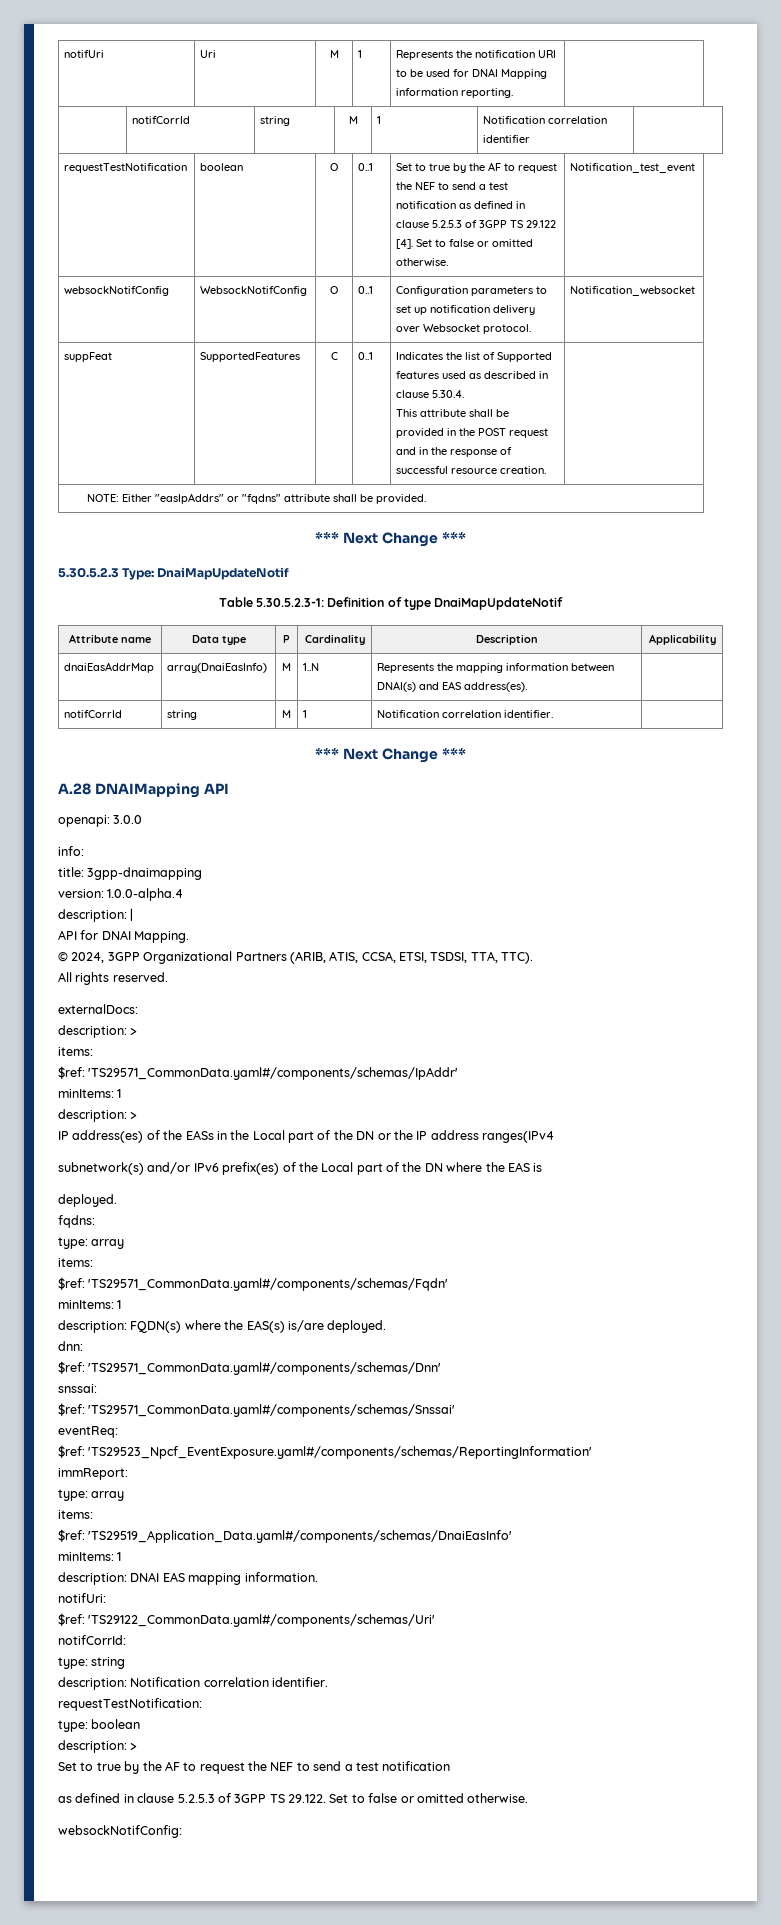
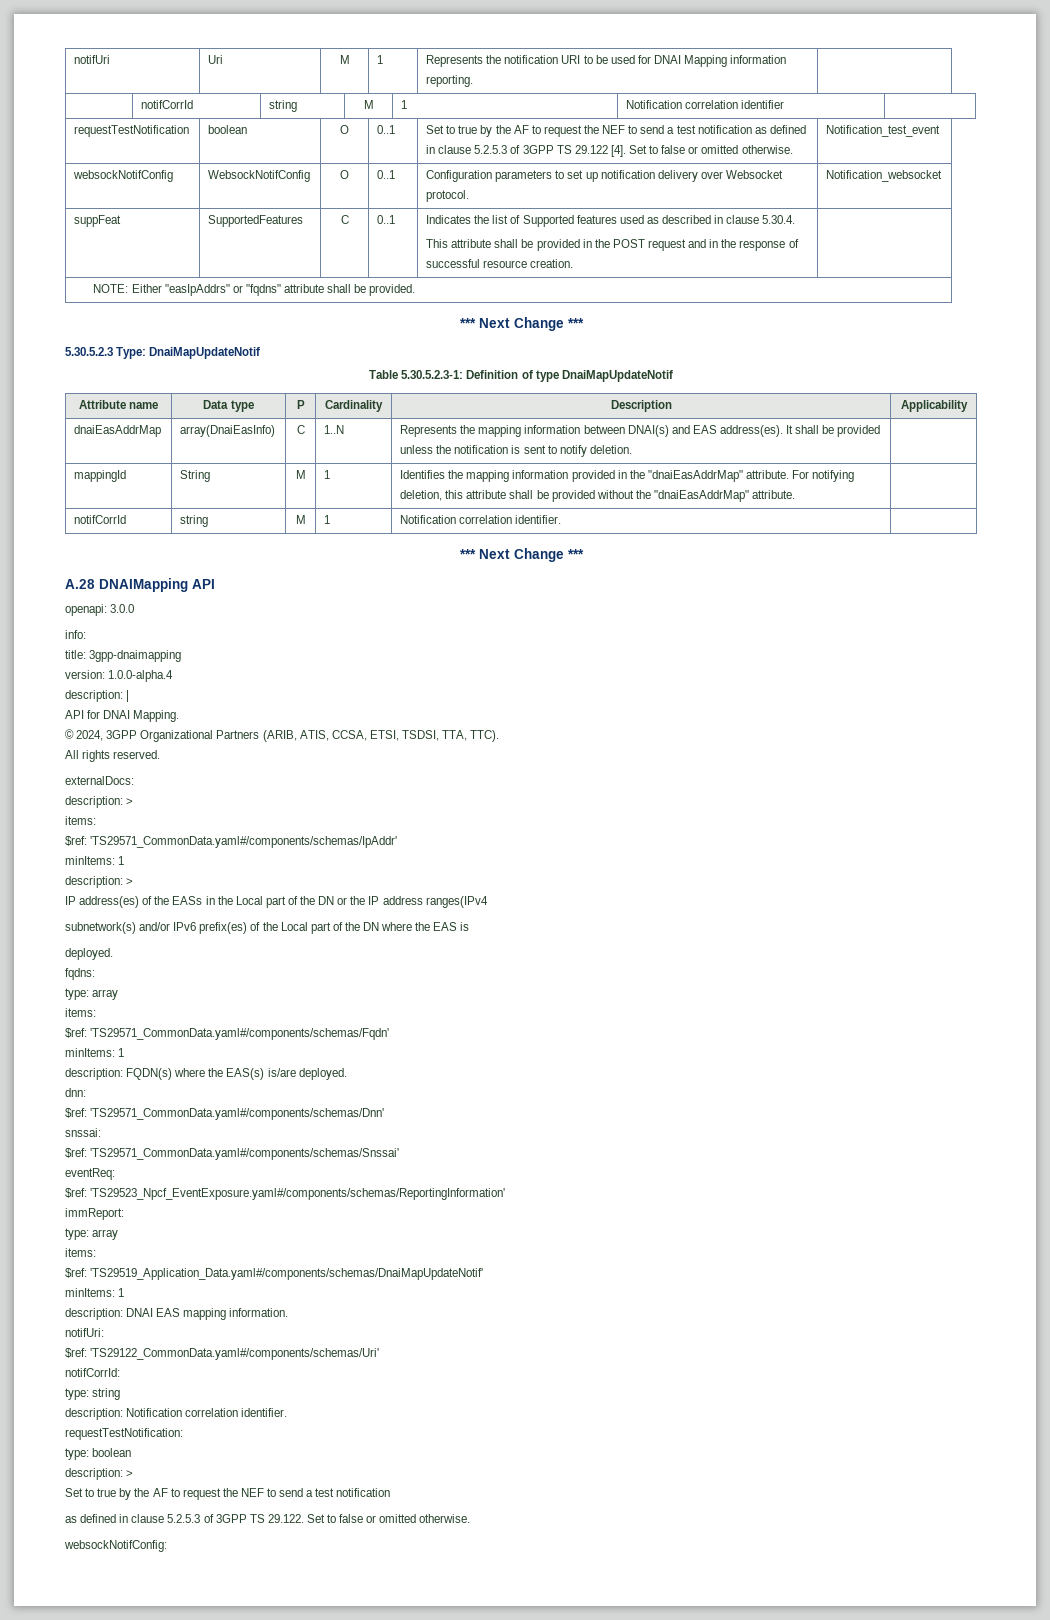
- dnaiEasAddrMap | array(DnaiEasInfo) | M | 1..N | Represents the mapping information between DNAI(s) and EAS address(es). |
+ dnaiEasAddrMap | array(DnaiEasInfo) | C | 1..N | Represents the mapping information between DNAI(s) and EAS address(es). It shall be provided unless the notification is sent to notify deletion. |
+ mappingId | String | M | 1 | Identifies the mapping information provided in the "dnaiEasAddrMap" attribute. For notifying deletion, this attribute shall be provided without the "dnaiEasAddrMap" attribute. |
- $ref: 'TS29519_Application_Data.yaml#/components/schemas/DnaiEasInfo'
+ $ref: 'TS29519_Application_Data.yaml#/components/schemas/DnaiMapUpdateNotif'

